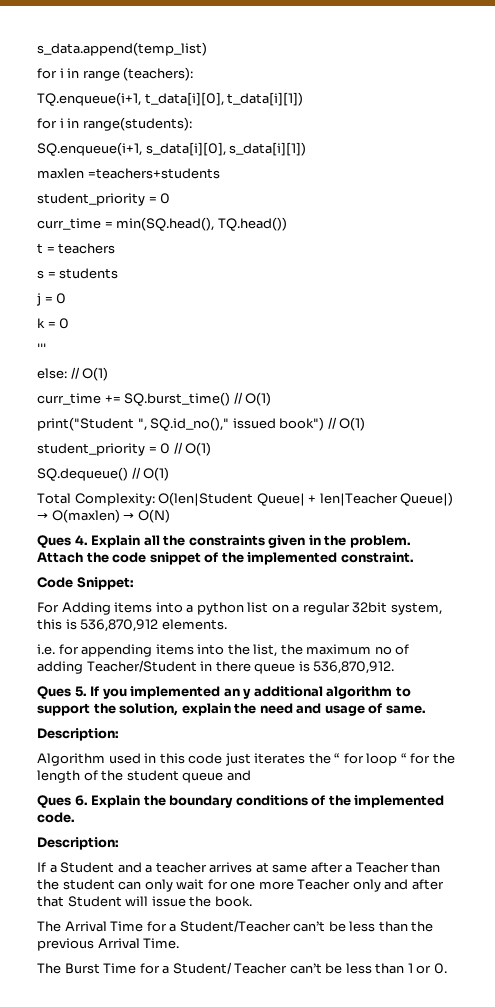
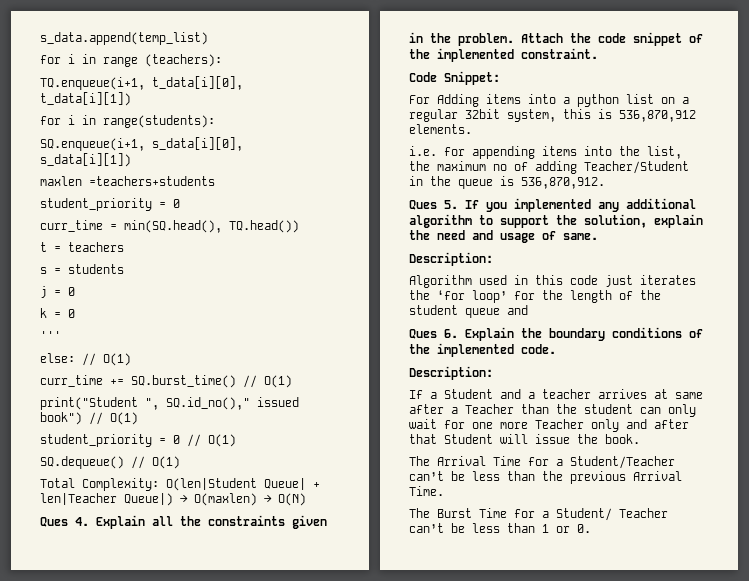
- i.e. for appending items into the list, the maximum no of adding Teacher/Student in there queue is 536,870,912.
+ i.e. for appending items into the list, the maximum no of adding Teacher/Student in the queue is 536,870,912.
- Ques 5. If you implemented an y additional algorithm to support the solution, explain the need and usage of same.
+ Ques 5. If you implemented any additional algorithm to support the solution, explain the need and usage of same.
- Algorithm used in this code just iterates the “ for loop “ for the length of the student queue and
+ Algorithm used in this code just iterates the ‘for loop’ for the length of the student queue and

